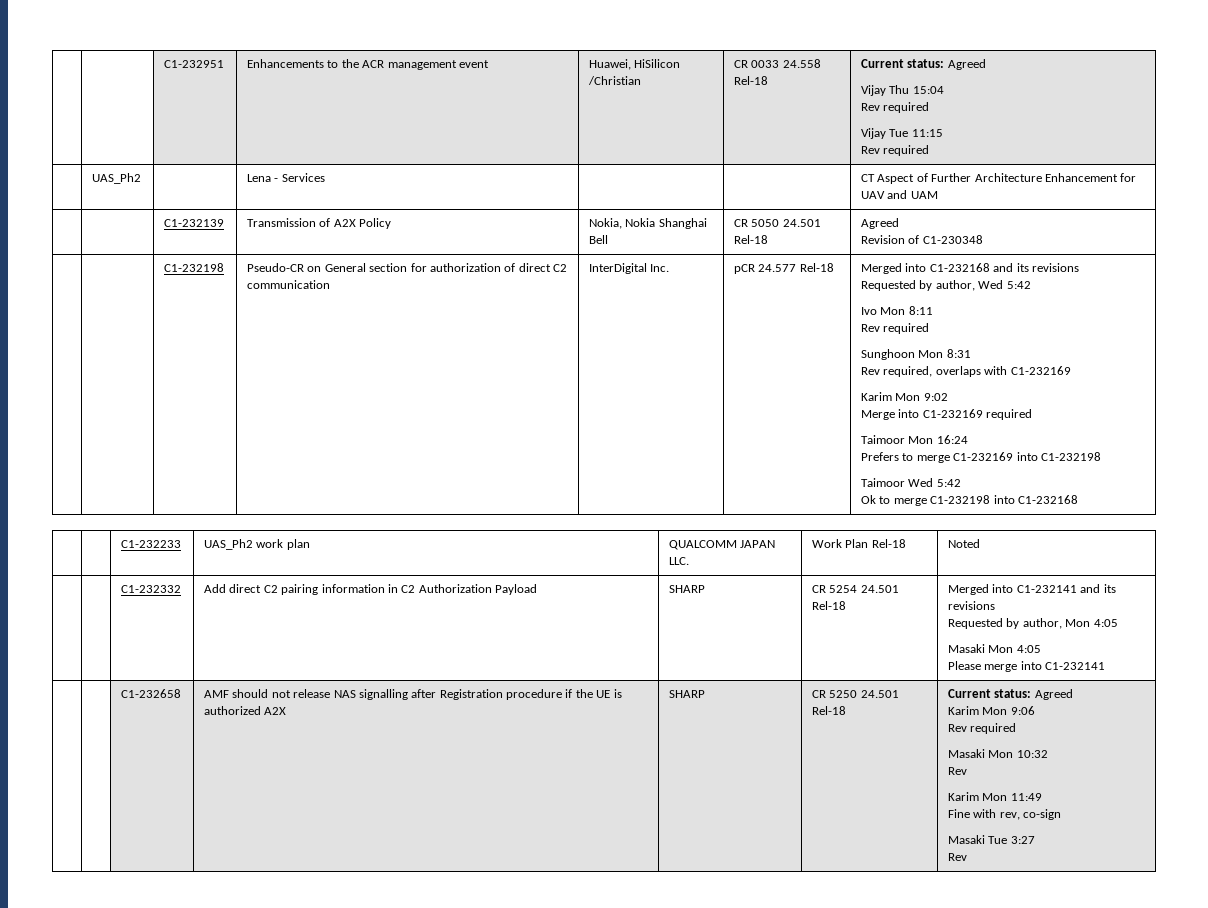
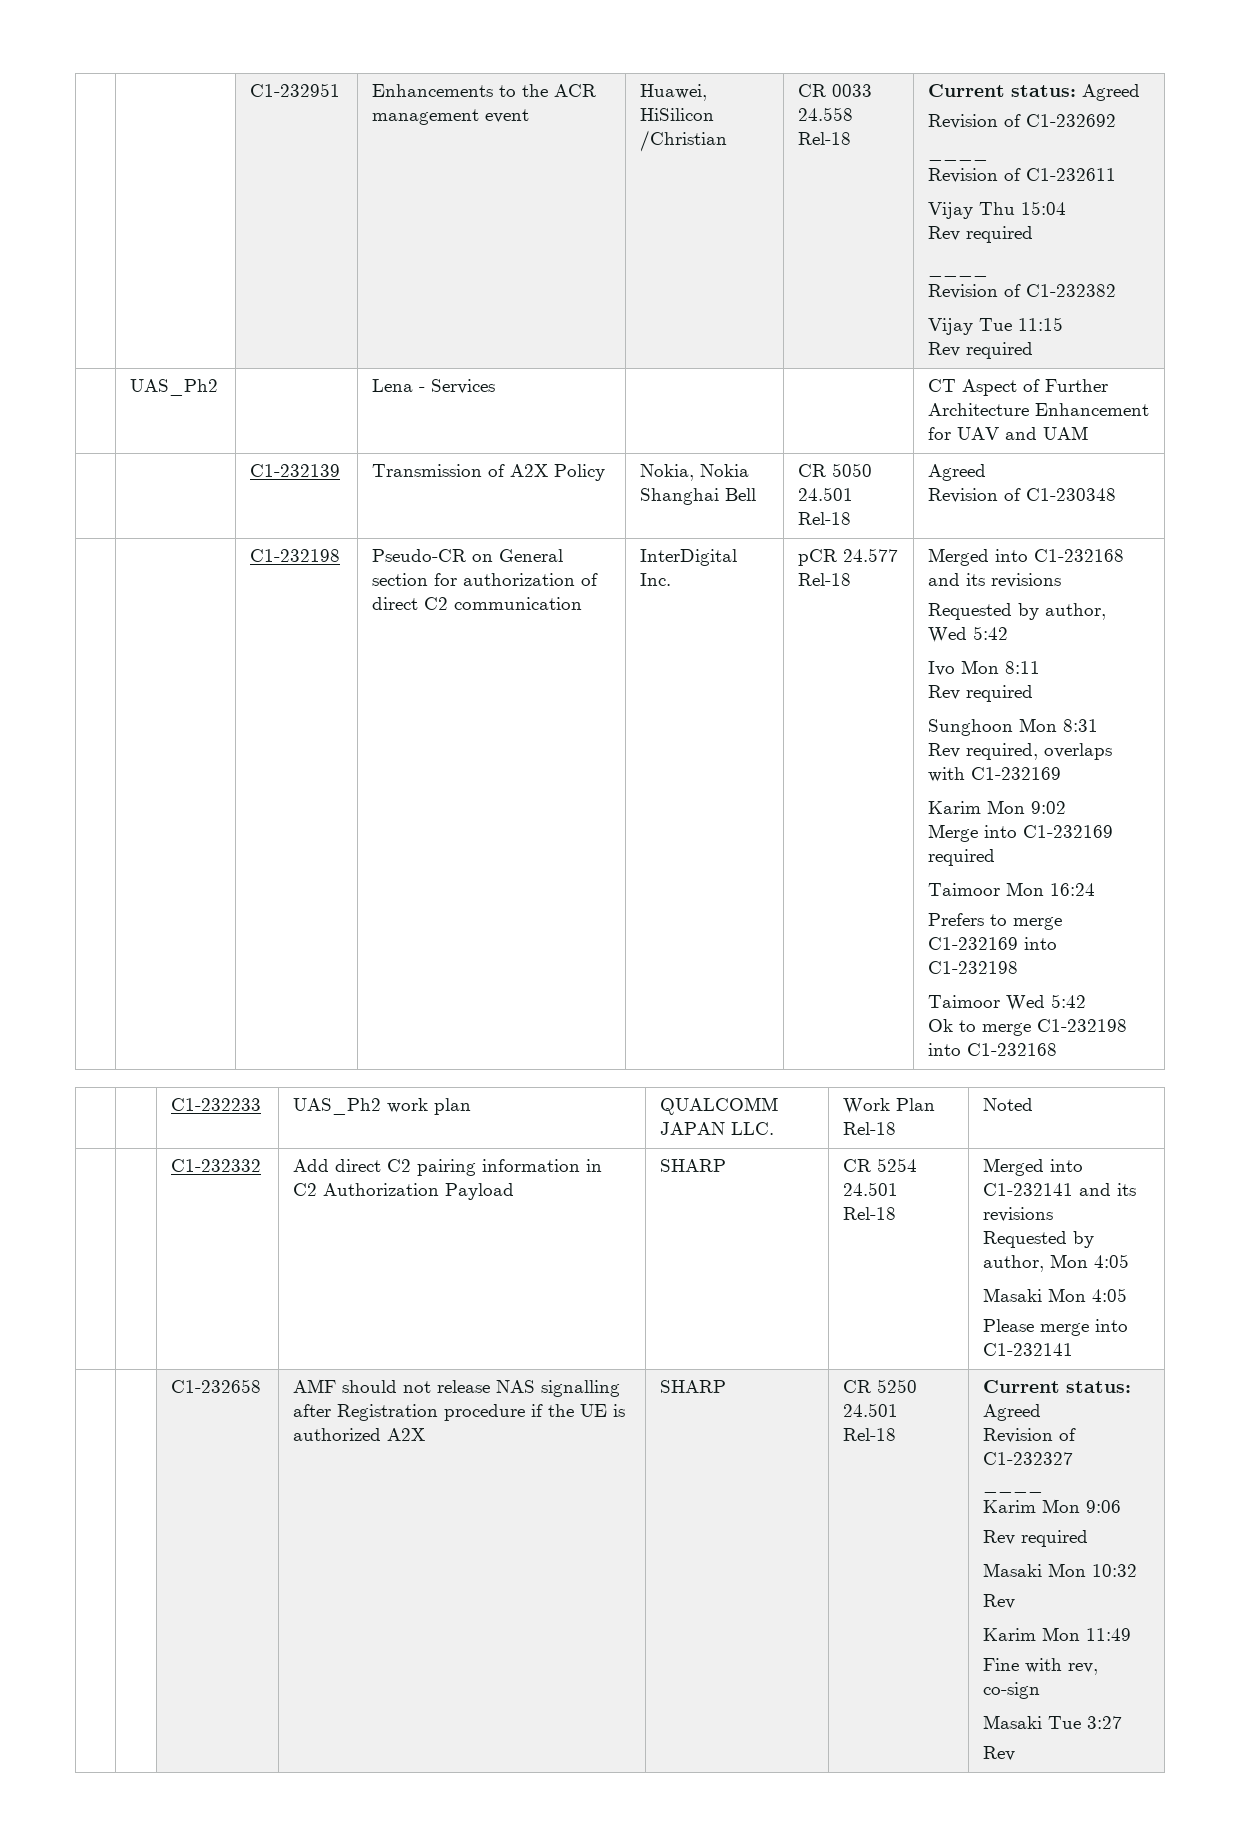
  | | C1-232951 | Enhancements to the ACR management event | Huawei, HiSilicon /Christian | CR 0033 24.558 Rel-18 | Current status: Agreed
+ Revision of C1-232692
+ ____
+ Revision of C1-232611
  Vijay Thu 15:04
  Rev required
+ ____
+ Revision of C1-232382
+ Revision of C1-232327
+ ____

